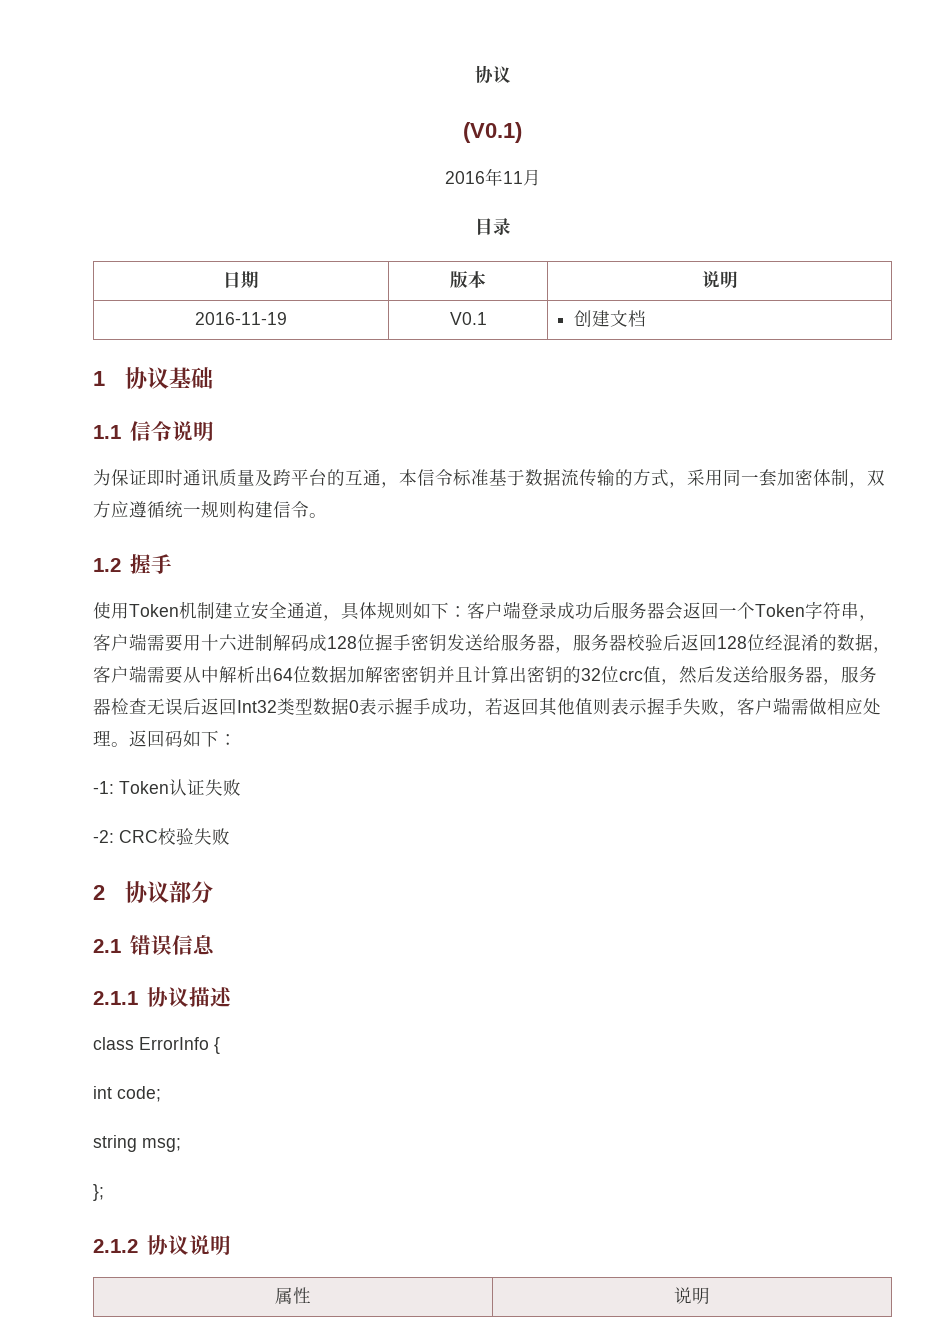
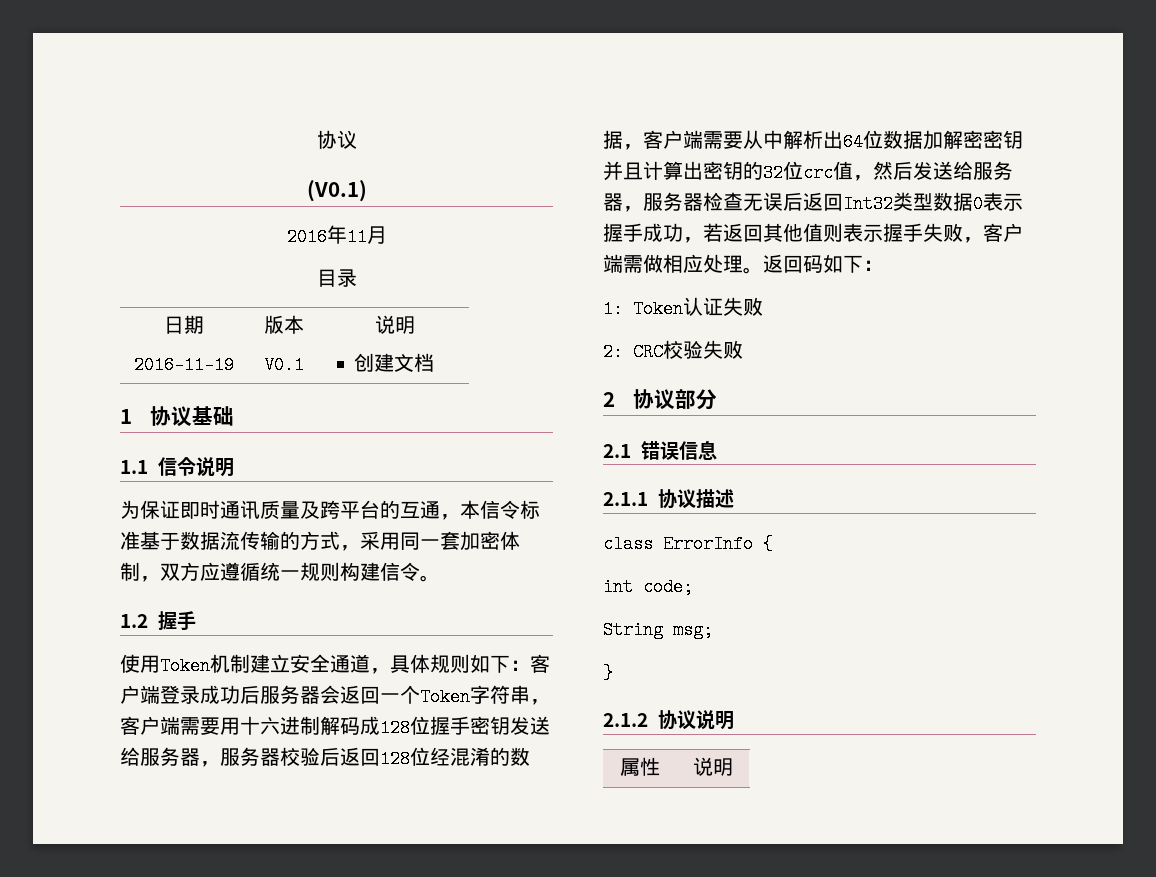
- -1: Token认证失败
+ 1: Token认证失败
- -2: CRC校验失败
+ 2: CRC校验失败
- string msg;
+ String msg;
- };
+ }

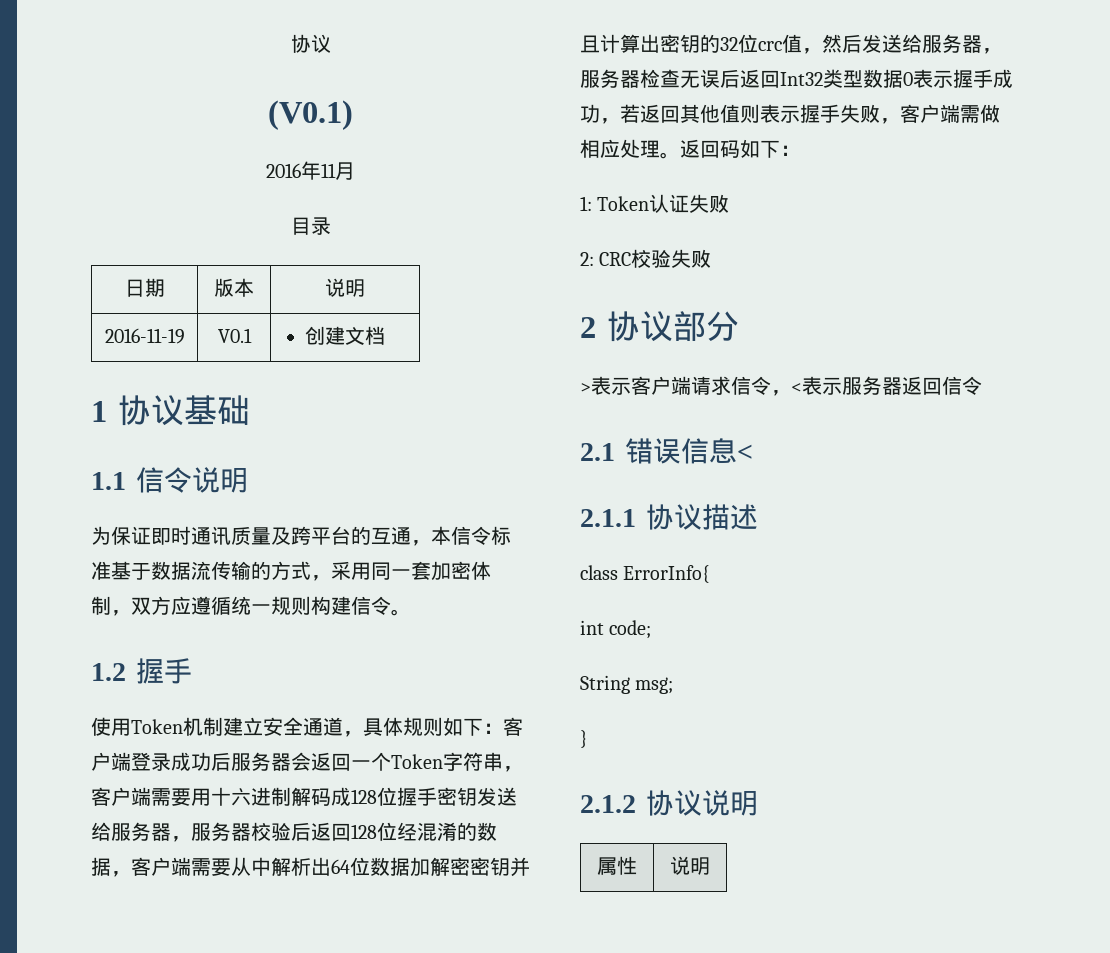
+ >表示客户端请求信令，<表示服务器返回信令
- 2.1错误信息
+ 2.1错误信息<
- class ErrorInfo {
+ class ErrorInfo{

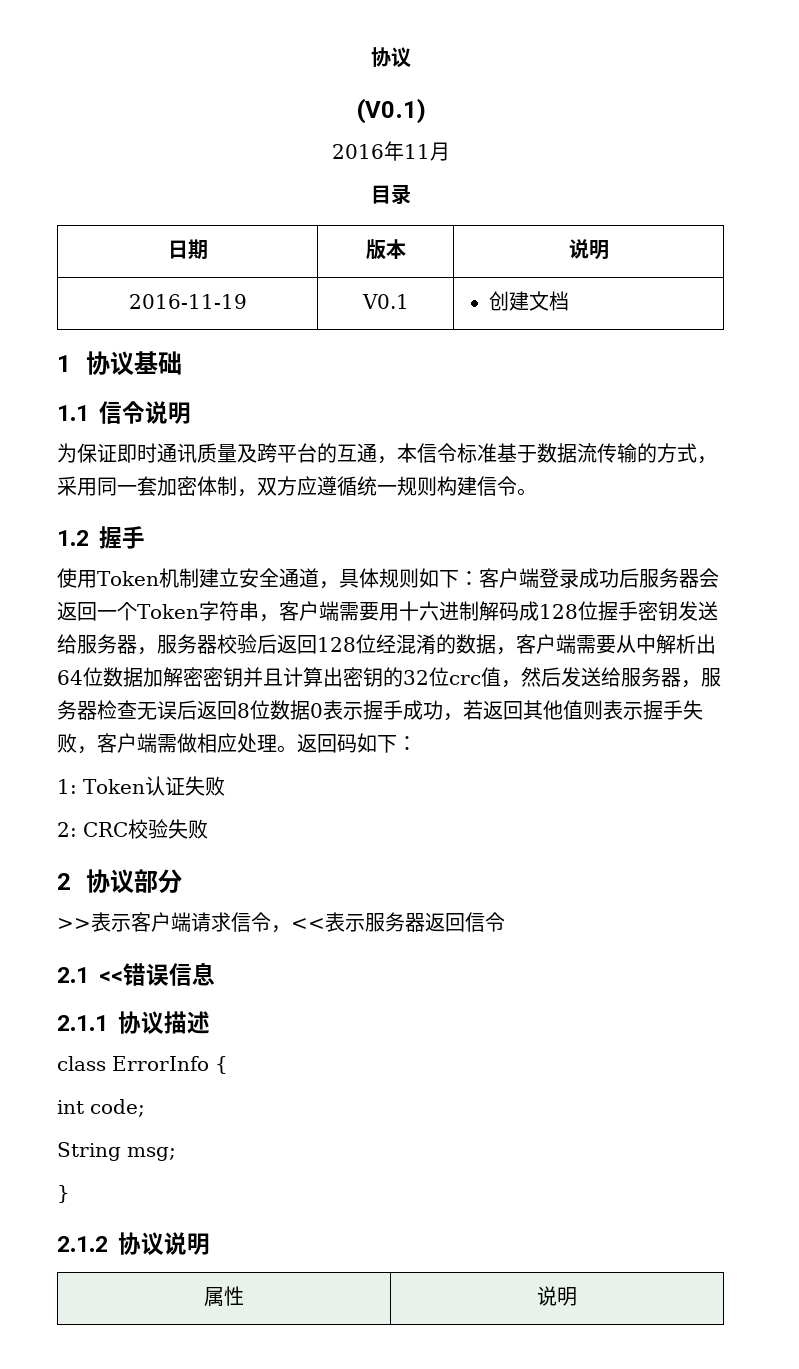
- 客户端登录成功后服务器会返回一个Token字符串，客户端需要用十六进制解码成128位握手密钥发送给服务器，服务器校验后返回128位经混淆的数据，客户端需要从中解析出64位数据加解密密钥并且计算出密钥的32位crc值，然后发送给服务器，服务器检查无误后返回Int32类型数据0表示握手成功，若返回其他值则表示握手失败，客户端需做相应处理。
+ 客户端登录成功后服务器会返回一个Token字符串，客户端需要用十六进制解码成128位握手密钥发送给服务器，服务器校验后返回128位经混淆的数据，客户端需要从中解析出64位数据加解密密钥并且计算出密钥的32位crc值，然后发送给服务器，服务器检查无误后返回8位数据0表示握手成功，若返回其他值则表示握手失败，客户端需做相应处理。
- >表示客户端请求信令，<表示服务器返回信令
+ >>表示客户端请求信令，<<表示服务器返回信令
- 2.1错误信息<
+ 2.1 <<错误信息
- class ErrorInfo{
+ class ErrorInfo {

